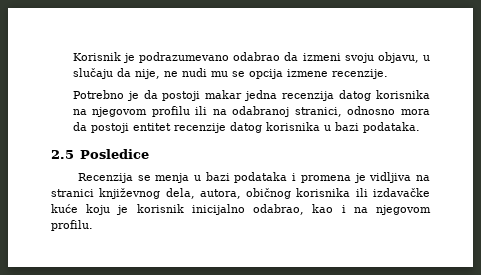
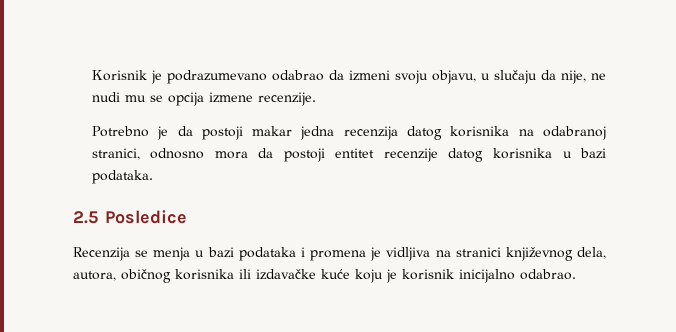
- Potrebno je da postoji makar jedna recenzija datog korisnika na njegovom profilu ili na odabranoj stranici, odnosno mora da postoji entitet recenzije datog korisnika u bazi podataka.
+ Potrebno je da postoji makar jedna recenzija datog korisnika na odabranoj stranici, odnosno mora da postoji entitet recenzije datog korisnika u bazi podataka.
- Recenzija se menja u bazi podataka i promena je vidljiva na stranici književnog dela, autora, običnog korisnika ili izdavačke kuće koju je korisnik inicijalno odabrao, kao i na njegovom profilu.
+ Recenzija se menja u bazi podataka i promena je vidljiva na stranici književnog dela, autora, običnog korisnika ili izdavačke kuće koju je korisnik inicijalno odabrao.

